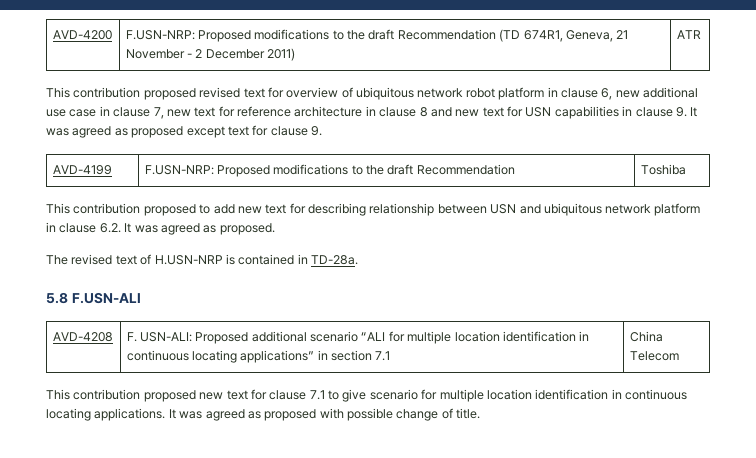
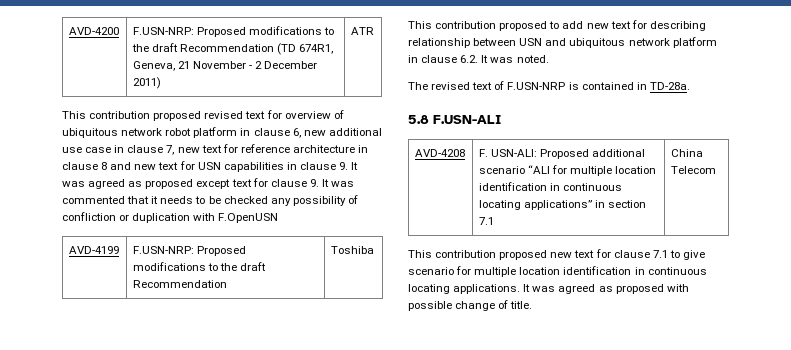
- This contribution proposed revised text for overview of ubiquitous network robot platform in clause 6, new additional use case in clause 7, new text for reference architecture in clause 8 and new text for USN capabilities in clause 9. It was agreed as proposed except text for clause 9.
+ This contribution proposed revised text for overview of ubiquitous network robot platform in clause 6, new additional use case in clause 7, new text for reference architecture in clause 8 and new text for USN capabilities in clause 9. It was agreed as proposed except text for clause 9. It was commented that it needs to be checked any possibility of confliction or duplication with F.OpenUSN
- This contribution proposed to add new text for describing relationship between USN and ubiquitous network platform in clause 6.2. It was agreed as proposed.
+ This contribution proposed to add new text for describing relationship between USN and ubiquitous network platform in clause 6.2. It was noted.
- The revised text of H.USN-NRP is contained in TD-28a.
+ The revised text of F.USN-NRP is contained in TD-28a.

